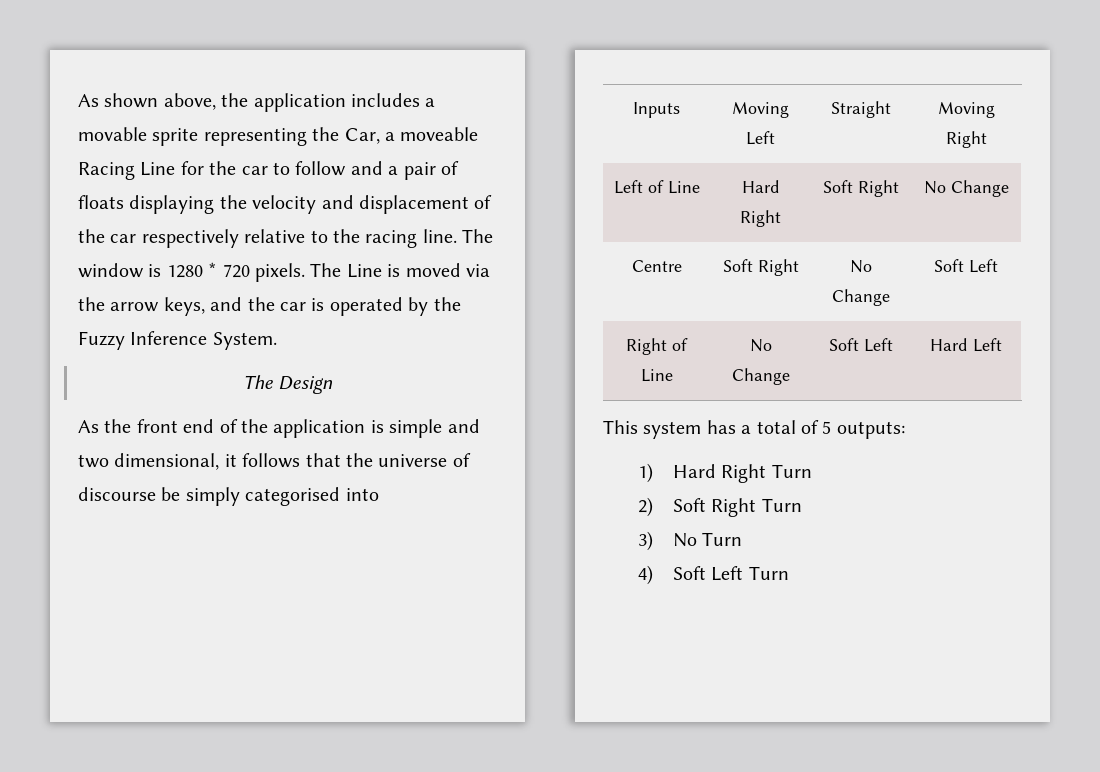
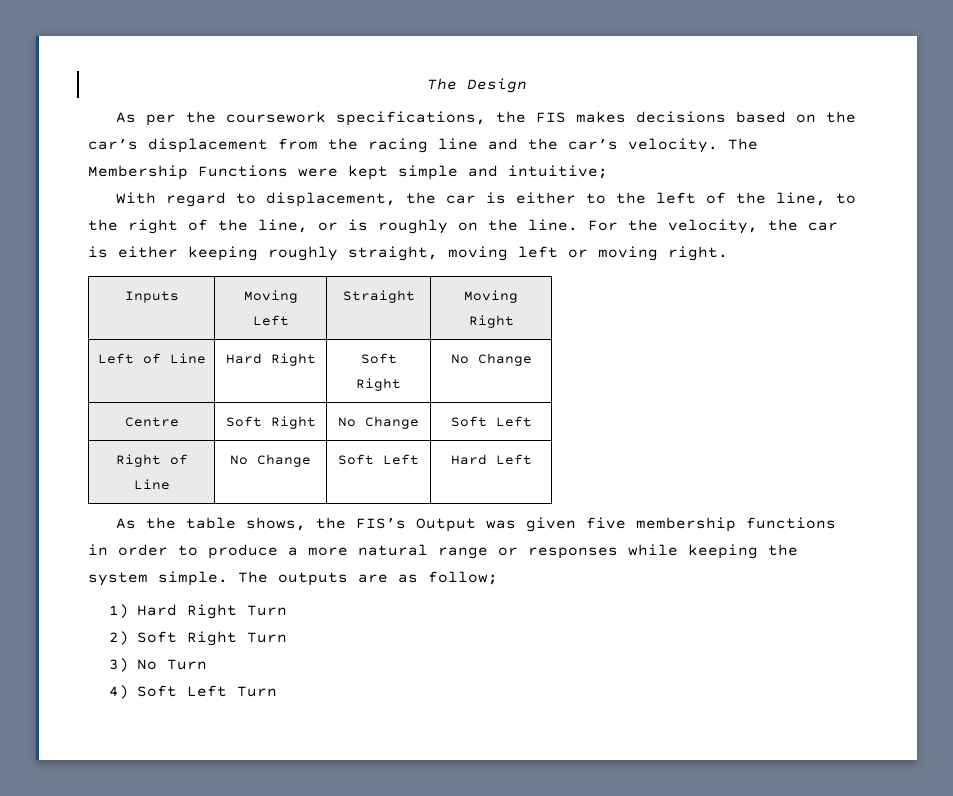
- As shown above, the application includes a movable sprite representing the Car, a moveable Racing Line for the car to follow and a pair of floats displaying the velocity and displacement of the car respectively relative to the racing line. The window is 1280 * 720 pixels. The Line is moved via the arrow keys, and the car is operated by the Fuzzy Inference System.
  The Design
- As the front end of the application is simple and two dimensional, it follows that the universe of discourse be simply categorised into
+ As per the coursework specifications, the FIS makes decisions based on the car’s displacement from the racing line and the car’s velocity. The Membership Functions were kept simple and intuitive;
+ With regard to displacement, the car is either to the left of the line, to the right of the line, or is roughly on the line. For the velocity, the car is either keeping roughly straight, moving left or moving right.
- This system has a total of 5 outputs:
+ As the table shows, the FIS’s Output was given five membership functions in order to produce a more natural range or responses while keeping the system simple. The outputs are as follow;

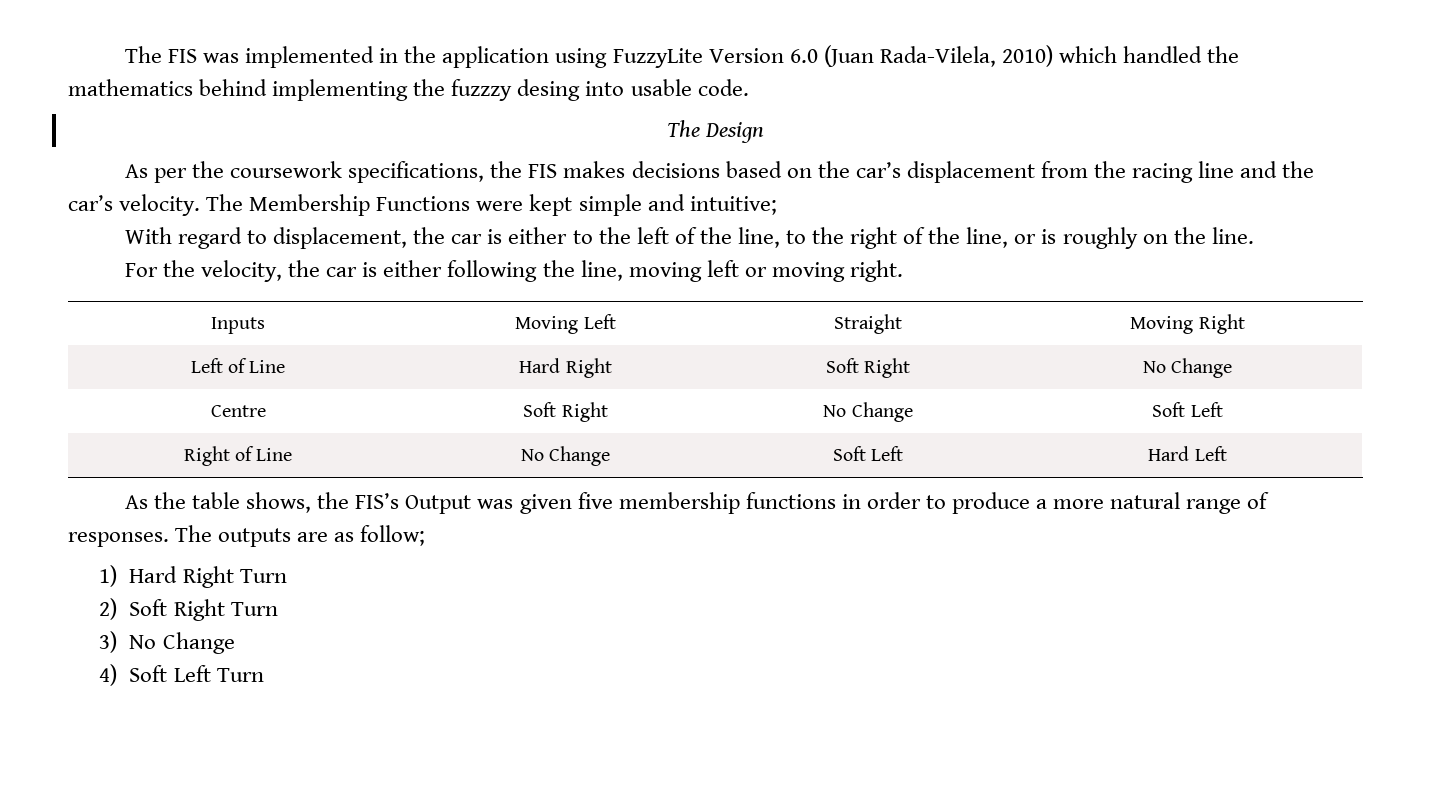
+ The FIS was implemented in the application using FuzzyLite Version 6.0 (Juan Rada-Vilela, 2010) which handled the mathematics behind implementing the fuzzzy desing into usable code.
- With regard to displacement, the car is either to the left of the line, to the right of the line, or is roughly on the line. For the velocity, the car is either keeping roughly straight, moving left or moving right.
+ With regard to displacement, the car is either to the left of the line, to the right of the line, or is roughly on the line.
+ For the velocity, the car is either following the line, moving left or moving right.
- As the table shows, the FIS’s Output was given five membership functions in order to produce a more natural range or responses while keeping the system simple.
+ As the table shows, the FIS’s Output was given five membership functions in order to produce a more natural range of responses.
- 3) No Turn
+ 3) No Change

